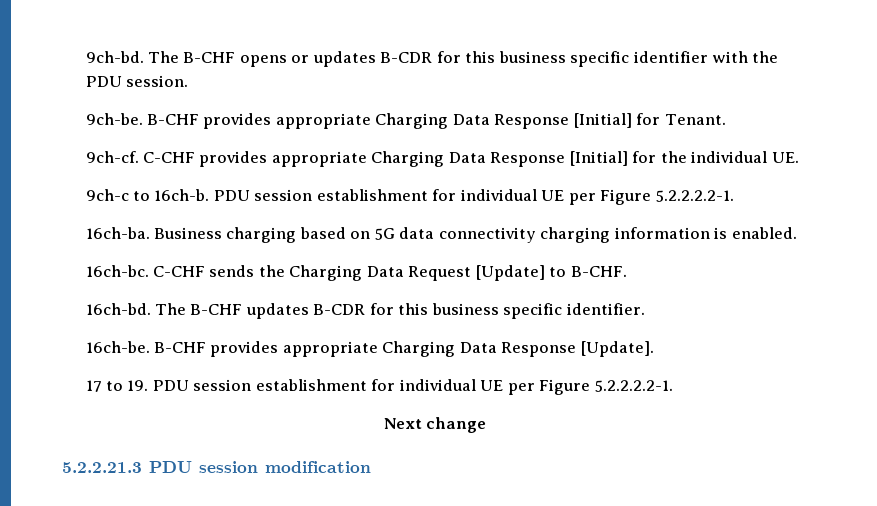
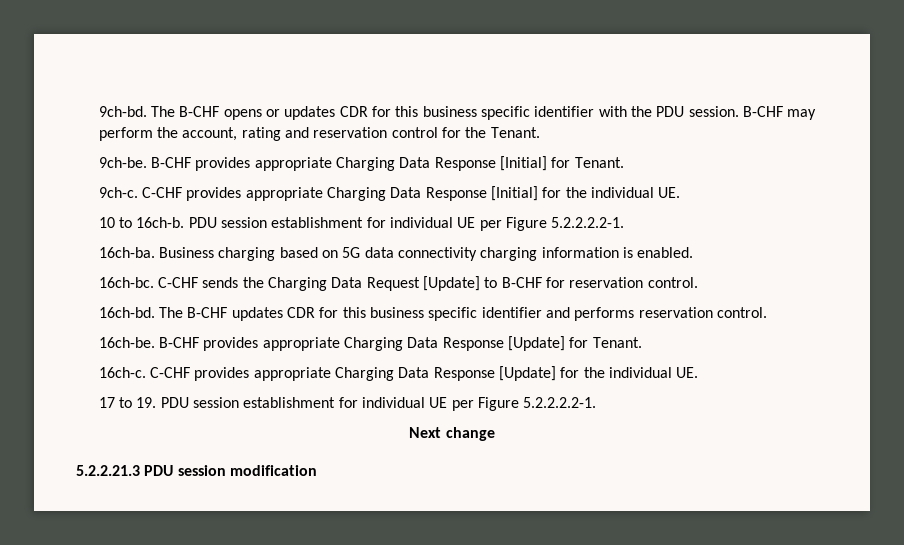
- The B-CHF opens or updates B-CDR for this business specific identifier with the PDU session.
+ The B-CHF opens or updates CDR for this business specific identifier with the PDU session. B-CHF may perform the account, rating and reservation control for the Tenant.
- 9ch-cf.
+ 9ch-c.
- 9ch-c to 16ch-b.
+ 10 to 16ch-b.
- C-CHF sends the Charging Data Request [Update] to B-CHF.
+ C-CHF sends the Charging Data Request [Update] to B-CHF for reservation control.
- The B-CHF updates B-CDR for this business specific identifier.
+ The B-CHF updates CDR for this business specific identifier and performs reservation control.
- B-CHF provides appropriate Charging Data Response [Update].
+ B-CHF provides appropriate Charging Data Response [Update] for Tenant.
+ 16ch-c. C-CHF provides appropriate Charging Data Response [Update] for the individual UE.

